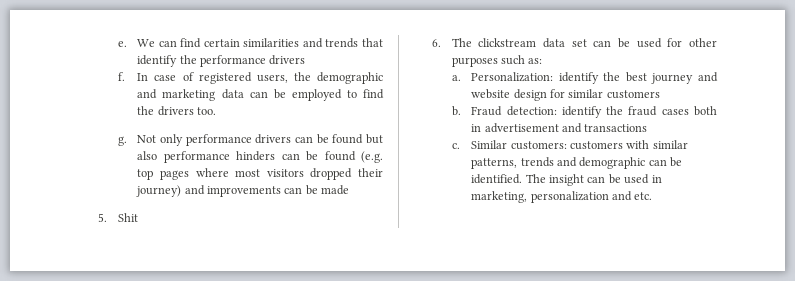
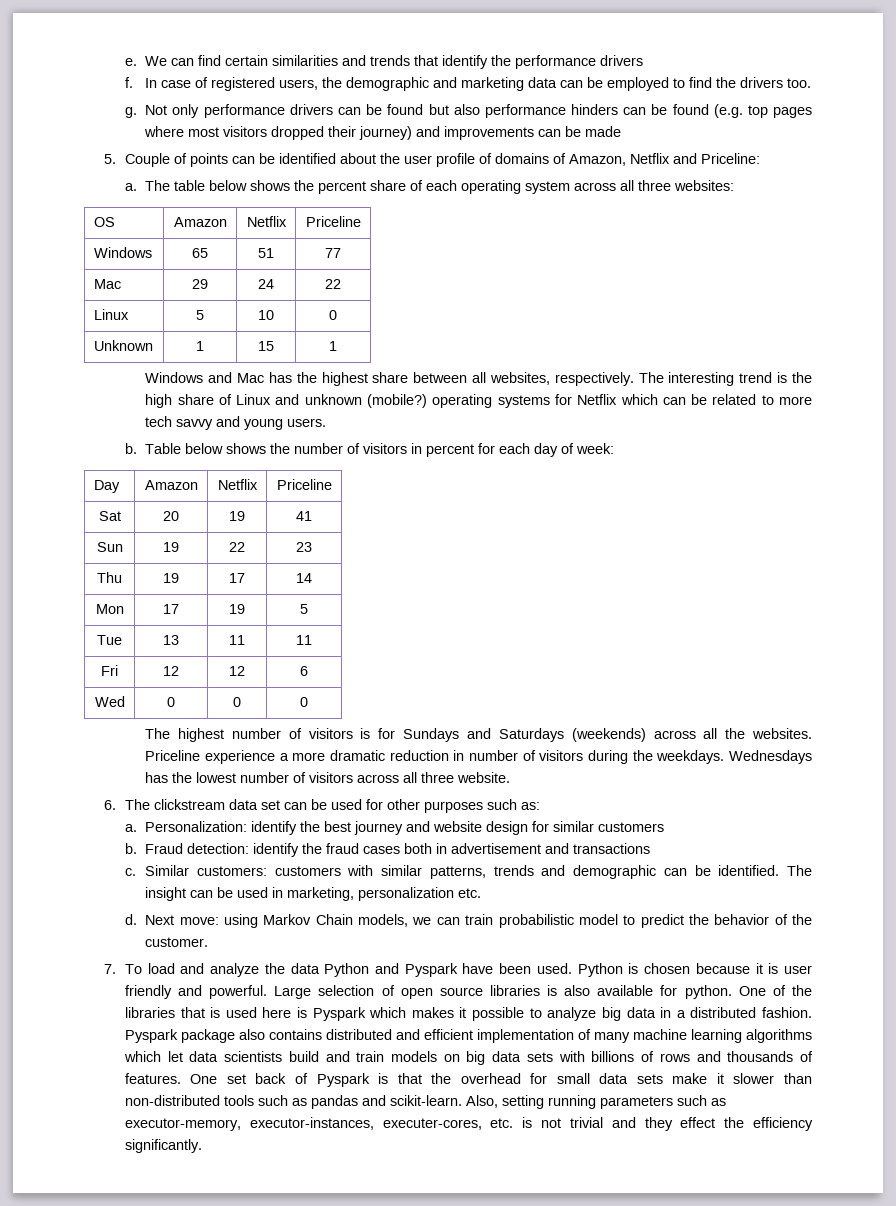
- 5. Shit
+ 5. Couple of points can be identified about the user profile of domains of Amazon, Netflix and Priceline:
+ a. The table below shows the percent share of each operating system across all three websites:
+ OS | Amazon | Netflix | Priceline
+ Windows | 65 | 51 | 77
+ Mac | 29 | 24 | 22
+ Linux | 5 | 10 | 0
+ Unknown | 1 | 15 | 1
+ Windows and Mac has the highest share between all websites, respectively. The interesting trend is the high share of Linux and unknown (mobile?) operating systems for Netflix which can be related to more tech savvy and young users.
+ b. Table below shows the number of visitors in percent for each day of week:
+ Day | Amazon | Netflix | Priceline
+ Sat | 20 | 19 | 41
+ Sun | 19 | 22 | 23
+ Thu | 19 | 17 | 14
+ Mon | 17 | 19 | 5
+ Tue | 13 | 11 | 11
+ Fri | 12 | 12 | 6
+ Wed | 0 | 0 | 0
+ The highest number of visitors is for Sundays and Saturdays (weekends) across all the websites. Priceline experience a more dramatic reduction in number of visitors during the weekdays. Wednesdays has the lowest number of visitors across all three website.
- The insight can be used in marketing, personalization and etc.
+ The insight can be used in marketing, personalization etc.
+ d. Next move: using Markov Chain models, we can train probabilistic model to predict the behavior of the customer.
+ 7. To load and analyze the data Python and Pyspark have been used. Python is chosen because it is user friendly and powerful. Large selection of open source libraries is also available for python. One of the libraries that is used here is Pyspark which makes it possible to analyze big data in a distributed fashion. Pyspark package also contains distributed and efficient implementation of many machine learning algorithms which let data scientists build and train models on big data sets with billions of rows and thousands of features. One set back of Pyspark is that the overhead for small data sets make it slower than non-distributed tools such as pandas and scikit-learn. Also, setting running parameters such as executor-memory, executor-instances, executer-cores, etc. is not trivial and they effect the efficiency significantly.

